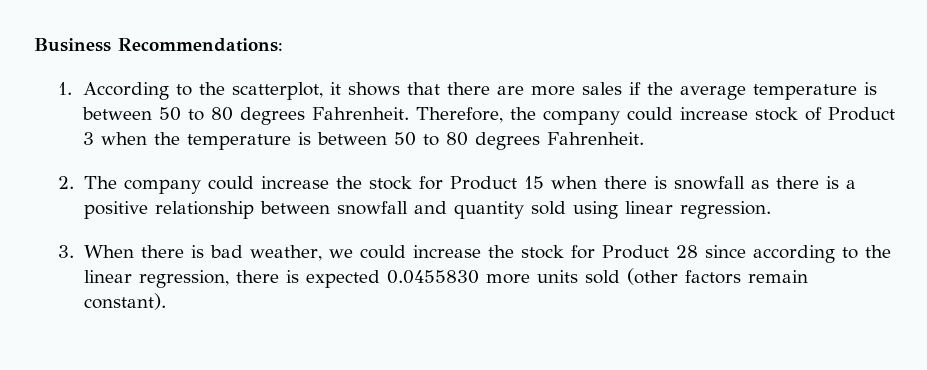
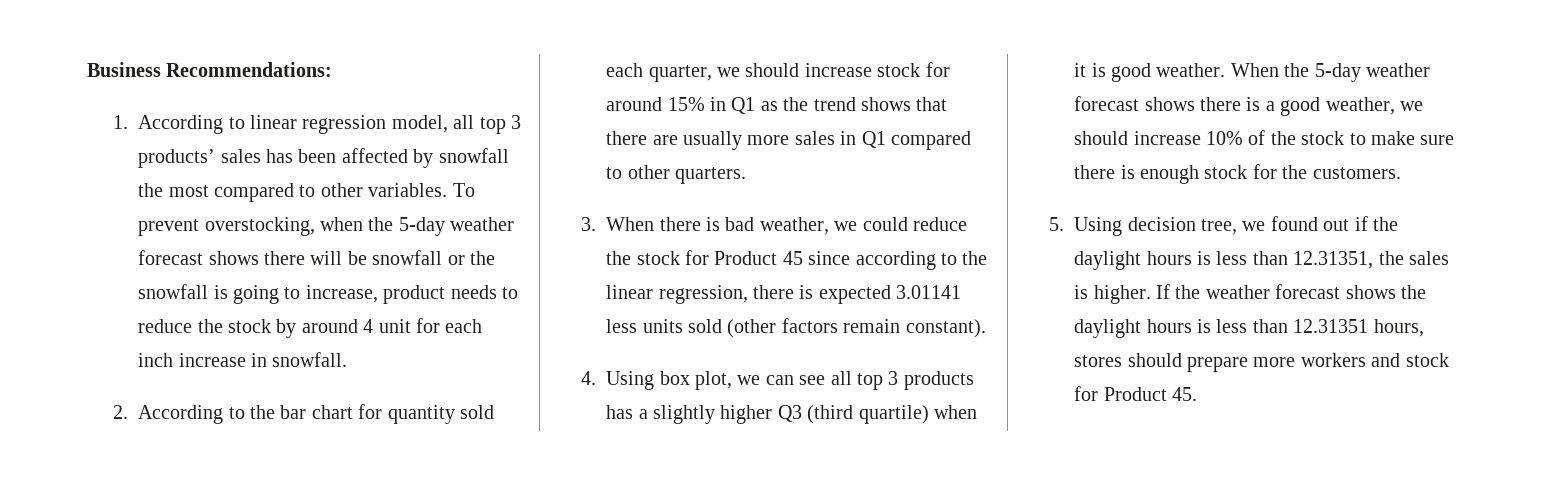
- 1. According to the scatterplot, it shows that there are more sales if the average temperature is between 50 to 80 degrees Fahrenheit. Therefore, the company could increase stock of Product 3 when the temperature is between 50 to 80 degrees Fahrenheit.
- 2. The company could increase the stock for Product 15 when there is snowfall as there is a positive relationship between snowfall and quantity sold using linear regression.
+ 1. According to linear regression model, all top 3 products’ sales has been affected by snowfall the most compared to other variables. To prevent overstocking, when the 5-day weather forecast shows there will be snowfall or the snowfall is going to increase, product needs to reduce the stock by around 4 unit for each inch increase in snowfall.
+ 2. According to the bar chart for quantity sold each quarter, we should increase stock for around 15% in Q1 as the trend shows that there are usually more sales in Q1 compared to other quarters.
- 3. When there is bad weather, we could increase the stock for Product 28 since according to the linear regression, there is expected 0.0455830 more units sold (other factors remain constant).
+ 3. When there is bad weather, we could reduce the stock for Product 45 since according to the linear regression, there is expected 3.01141 less units sold (other factors remain constant).
+ 4. Using box plot, we can see all top 3 products has a slightly higher Q3 (third quartile) when it is good weather. When the 5-day weather forecast shows there is a good weather, we should increase 10% of the stock to make sure there is enough stock for the customers.
+ 5. Using decision tree, we found out if the daylight hours is less than 12.31351, the sales is higher. If the weather forecast shows the daylight hours is less than 12.31351 hours, stores should prepare more workers and stock for Product 45.

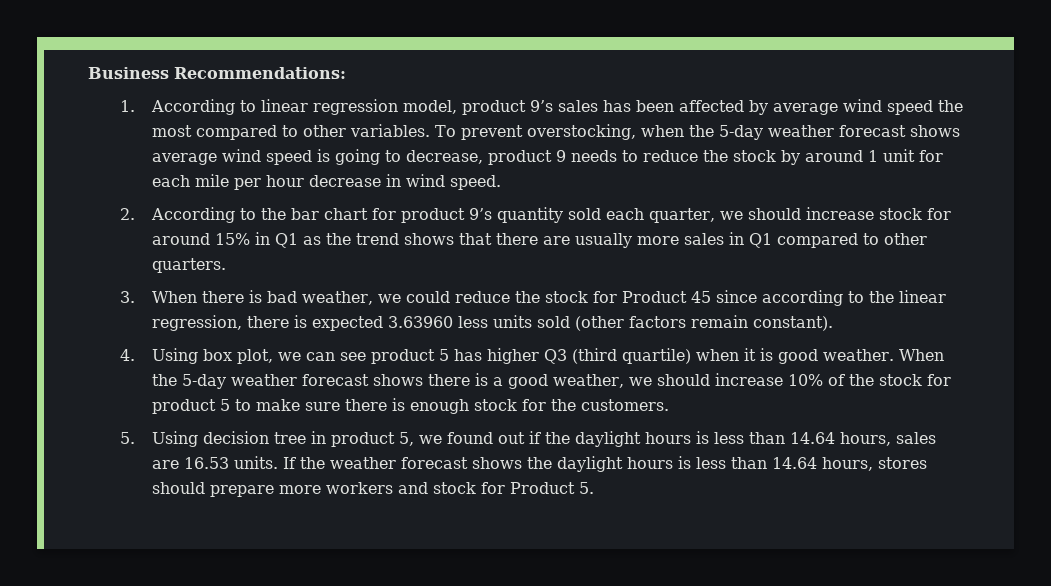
- 1. According to linear regression model, all top 3 products’ sales has been affected by snowfall the most compared to other variables.
+ 1. According to linear regression model, product 9’s sales has been affected by average wind speed the most compared to other variables.
- To prevent overstocking, when the 5-day weather forecast shows there will be snowfall or the snowfall is going to increase, product needs to reduce the stock by around 4 unit for each inch increase in snowfall.
+ To prevent overstocking, when the 5-day weather forecast shows average wind speed is going to decrease, product 9 needs to reduce the stock by around 1 unit for each mile per hour decrease in wind speed.
- 2. According to the bar chart for quantity sold each quarter, we should increase stock for around 15% in Q1 as the trend shows that there are usually more sales in Q1 compared to other quarters.
+ 2. According to the bar chart for product 9’s quantity sold each quarter, we should increase stock for around 15% in Q1 as the trend shows that there are usually more sales in Q1 compared to other quarters.
- 3. When there is bad weather, we could reduce the stock for Product 45 since according to the linear regression, there is expected 3.01141 less units sold (other factors remain constant).
+ 3. When there is bad weather, we could reduce the stock for Product 45 since according to the linear regression, there is expected 3.63960 less units sold (other factors remain constant).
- 4. Using box plot, we can see all top 3 products has a slightly higher Q3 (third quartile) when it is good weather.
+ 4. Using box plot, we can see product 5 has higher Q3 (third quartile) when it is good weather.
- When the 5-day weather forecast shows there is a good weather, we should increase 10% of the stock to make sure there is enough stock for the customers.
+ When the 5-day weather forecast shows there is a good weather, we should increase 10% of the stock for product 5 to make sure there is enough stock for the customers.
- 5. Using decision tree, we found out if the daylight hours is less than 12.31351, the sales is higher.
+ 5. Using decision tree in product 5, we found out if the daylight hours is less than 14.64 hours, sales are 16.53 units.
- If the weather forecast shows the daylight hours is less than 12.31351 hours, stores should prepare more workers and stock for Product 45.
+ If the weather forecast shows the daylight hours is less than 14.64 hours, stores should prepare more workers and stock for Product 5.

